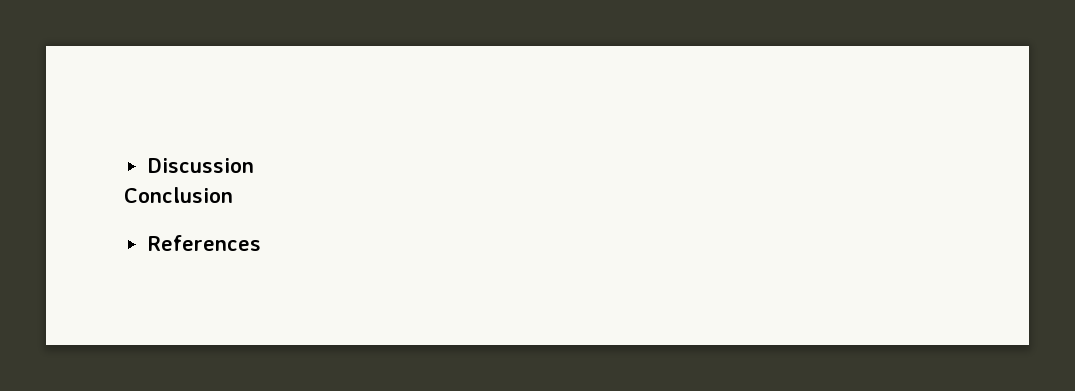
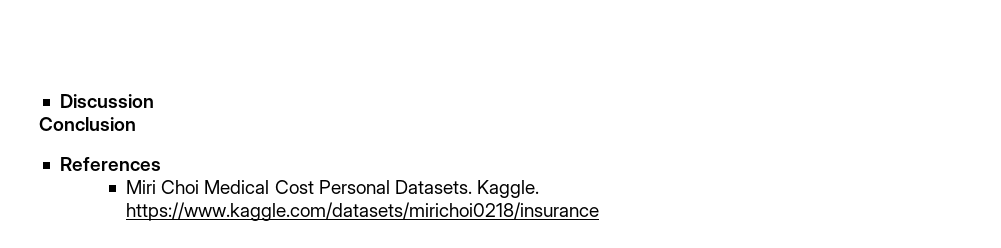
+ Miri Choi Medical Cost Personal Datasets. Kaggle. https://www.kaggle.com/datasets/mirichoi0218/insurance

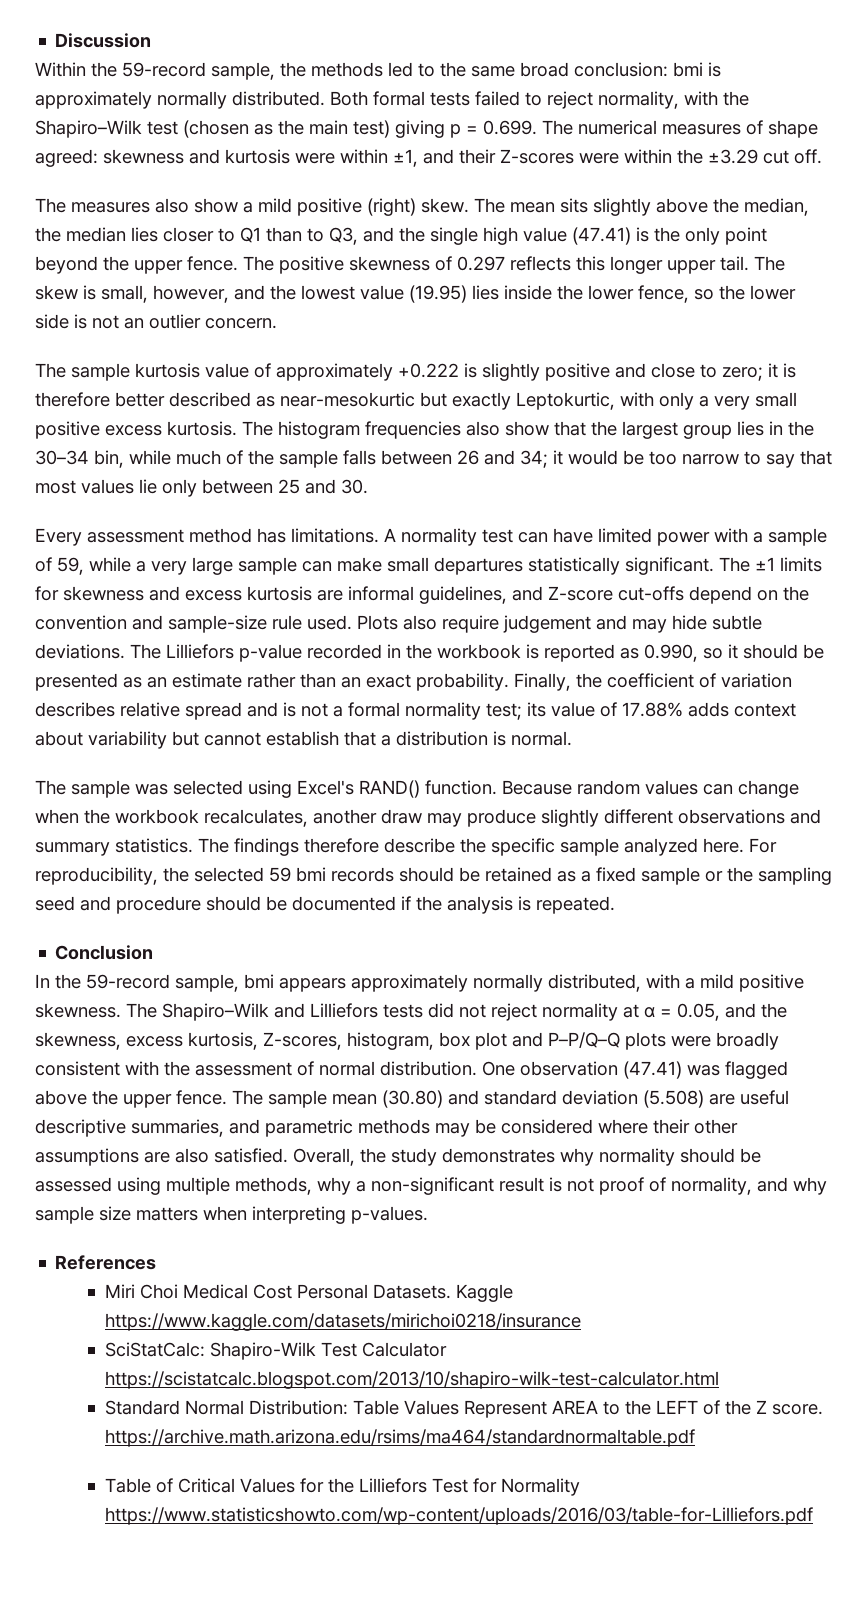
+ Within the 59-record sample, the methods led to the same broad conclusion: bmi is approximately normally distributed. Both formal tests failed to reject normality, with the Shapiro–Wilk test (chosen as the main test) giving p = 0.699. The numerical measures of shape agreed: skewness and kurtosis were within ±1, and their Z-scores were within the ±3.29 cut off.
+ The measures also show a mild positive (right) skew. The mean sits slightly above the median, the median lies closer to Q1 than to Q3, and the single high value (47.41) is the only point beyond the upper fence. The positive skewness of 0.297 reflects this longer upper tail. The skew is small, however, and the lowest value (19.95) lies inside the lower fence, so the lower side is not an outlier concern.
+ The sample kurtosis value of approximately +0.222 is slightly positive and close to zero; it is therefore better described as near-mesokurtic but exactly Leptokurtic, with only a very small positive excess kurtosis. The histogram frequencies also show that the largest group lies in the 30–34 bin, while much of the sample falls between 26 and 34; it would be too narrow to say that most values lie only between 25 and 30.
+ Every assessment method has limitations. A normality test can have limited power with a sample of 59, while a very large sample can make small departures statistically significant. The ±1 limits for skewness and excess kurtosis are informal guidelines, and Z-score cut-offs depend on the convention and sample-size rule used. Plots also require judgement and may hide subtle deviations. The Lilliefors p-value recorded in the workbook is reported as 0.990, so it should be presented as an estimate rather than an exact probability. Finally, the coefficient of variation describes relative spread and is not a formal normality test; its value of 17.88% adds context about variability but cannot establish that a distribution is normal.
+ The sample was selected using Excel's RAND() function. Because random values can change when the workbook recalculates, another draw may produce slightly different observations and summary statistics. The findings therefore describe the specific sample analyzed here. For reproducibility, the selected 59 bmi records should be retained as a fixed sample or the sampling seed and procedure should be documented if the analysis is repeated.
  Conclusion
+ In the 59-record sample, bmi appears approximately normally distributed, with a mild positive skewness. The Shapiro–Wilk and Lilliefors tests did not reject normality at α = 0.05, and the skewness, excess kurtosis, Z-scores, histogram, box plot and P–P/Q–Q plots were broadly consistent with the assessment of normal distribution. One observation (47.41) was flagged above the upper fence. The sample mean (30.80) and standard deviation (5.508) are useful descriptive summaries, and parametric methods may be considered where their other assumptions are also satisfied. Overall, the study demonstrates why normality should be assessed using multiple methods, why a non-significant result is not proof of normality, and why sample size matters when interpreting p-values.
- Kaggle. https://www.kaggle.com/datasets/mirichoi0218/insurance
+ Kaggle https://www.kaggle.com/datasets/mirichoi0218/insurance
+ SciStatCalc: Shapiro-Wilk Test Calculator https://scistatcalc.blogspot.com/2013/10/shapiro-wilk-test-calculator.html
+ Standard Normal Distribution: Table Values Represent AREA to the LEFT of the Z score. https://archive.math.arizona.edu/rsims/ma464/standardnormaltable.pdf
+ Table of Critical Values for the Lilliefors Test for Normality https://www.statisticshowto.com/wp-content/uploads/2016/03/table-for-Lilliefors.pdf

